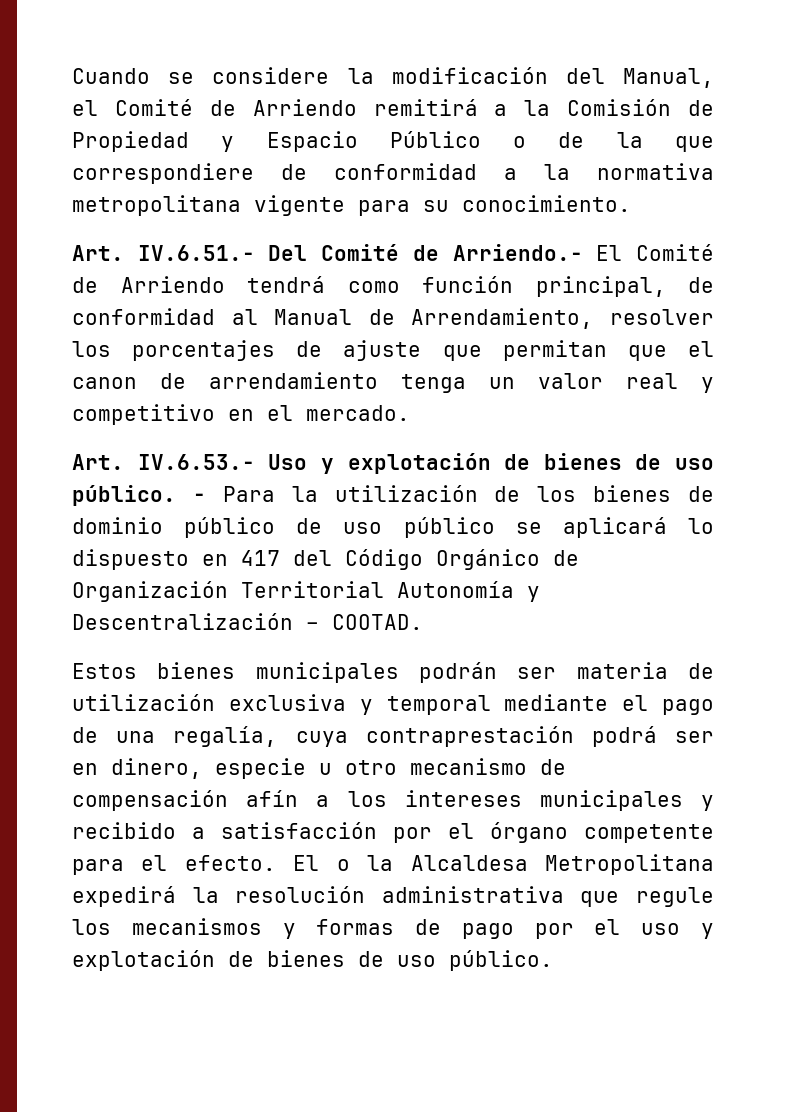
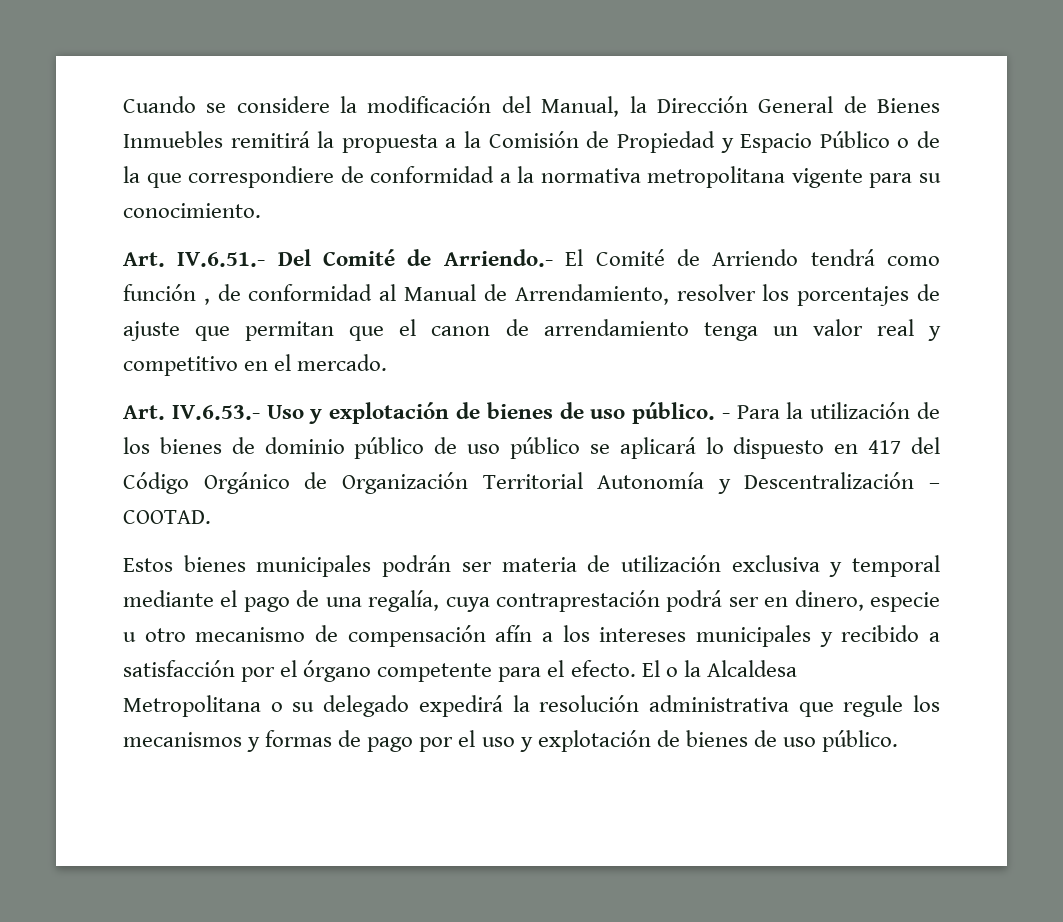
- Cuando se considere la modificación del Manual, el Comité de Arriendo remitirá a la Comisión de Propiedad y Espacio Público o de la que correspondiere de conformidad a la normativa metropolitana vigente para su conocimiento.
+ Cuando se considere la modificación del Manual, la Dirección General de Bienes Inmuebles remitirá la propuesta a la Comisión de Propiedad y Espacio Público o de la que correspondiere de conformidad a la normativa metropolitana vigente para su conocimiento.
- Art. IV.6.51.- Del Comité de Arriendo.- El Comité de Arriendo tendrá como función principal, de conformidad al Manual de Arrendamiento, resolver los porcentajes de ajuste que permitan que el canon de arrendamiento tenga un valor real y competitivo en el mercado.
+ Art. IV.6.51.- Del Comité de Arriendo.- El Comité de Arriendo tendrá como función , de conformidad al Manual de Arrendamiento, resolver los porcentajes de ajuste que permitan que el canon de arrendamiento tenga un valor real y competitivo en el mercado.
- El o la Alcaldesa Metropolitana expedirá la resolución administrativa que regule los mecanismos y formas de pago por el uso y explotación de bienes de uso público.
+ El o la Alcaldesa Metropolitana o su delegado expedirá la resolución administrativa que regule los mecanismos y formas de pago por el uso y explotación de bienes de uso público.

